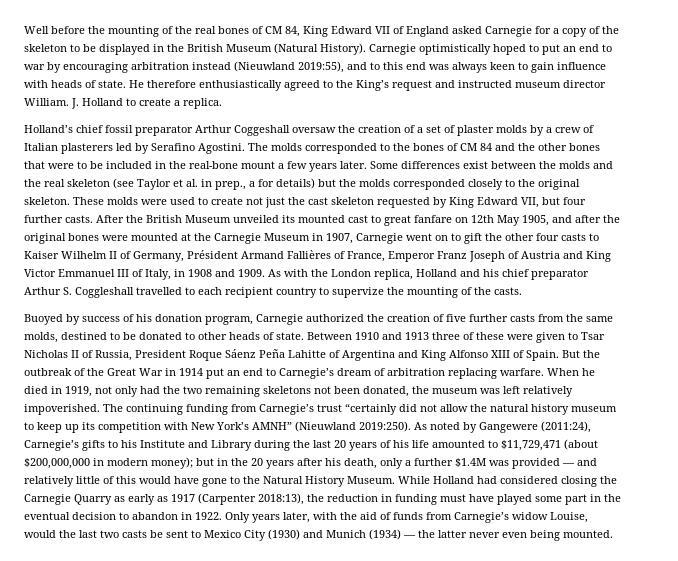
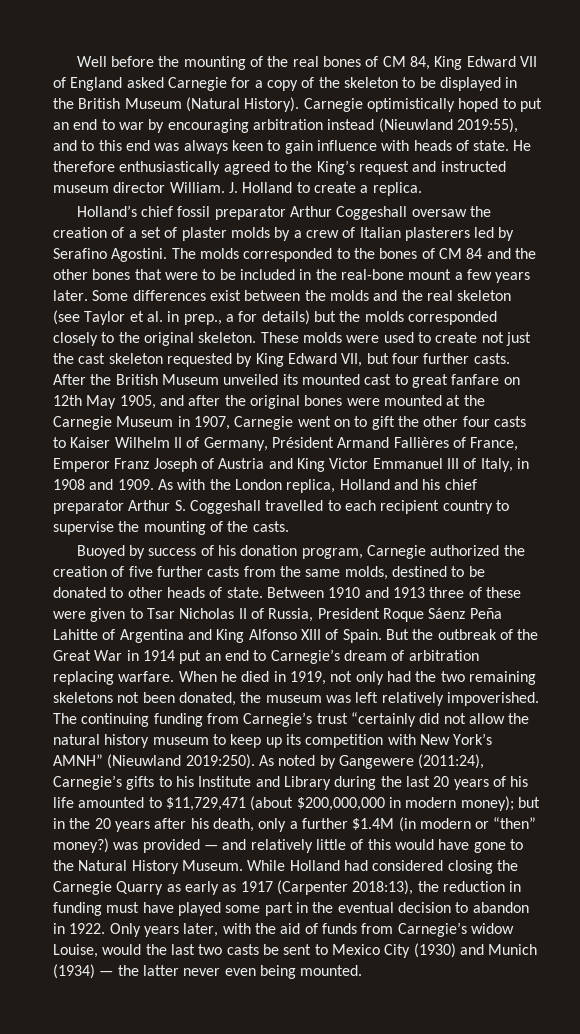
- As with the London replica, Holland and his chief preparator Arthur S. Coggleshall travelled to each recipient country to supervize the mounting of the casts.
+ As with the London replica, Holland and his chief preparator Arthur S. Coggeshall travelled to each recipient country to supervise the mounting of the casts.
- As noted by Gangewere (2011:24), Carnegie’s gifts to his Institute and Library during the last 20 years of his life amounted to $11,729,471 (about $200,000,000 in modern money); but in the 20 years after his death, only a further $1.4M was provided — and relatively little of this would have gone to the Natural History Museum.
+ As noted by Gangewere (2011:24), Carnegie’s gifts to his Institute and Library during the last 20 years of his life amounted to $11,729,471 (about $200,000,000 in modern money); but in the 20 years after his death, only a further $1.4M (in modern or “then” money?) was provided — and relatively little of this would have gone to the Natural History Museum.

